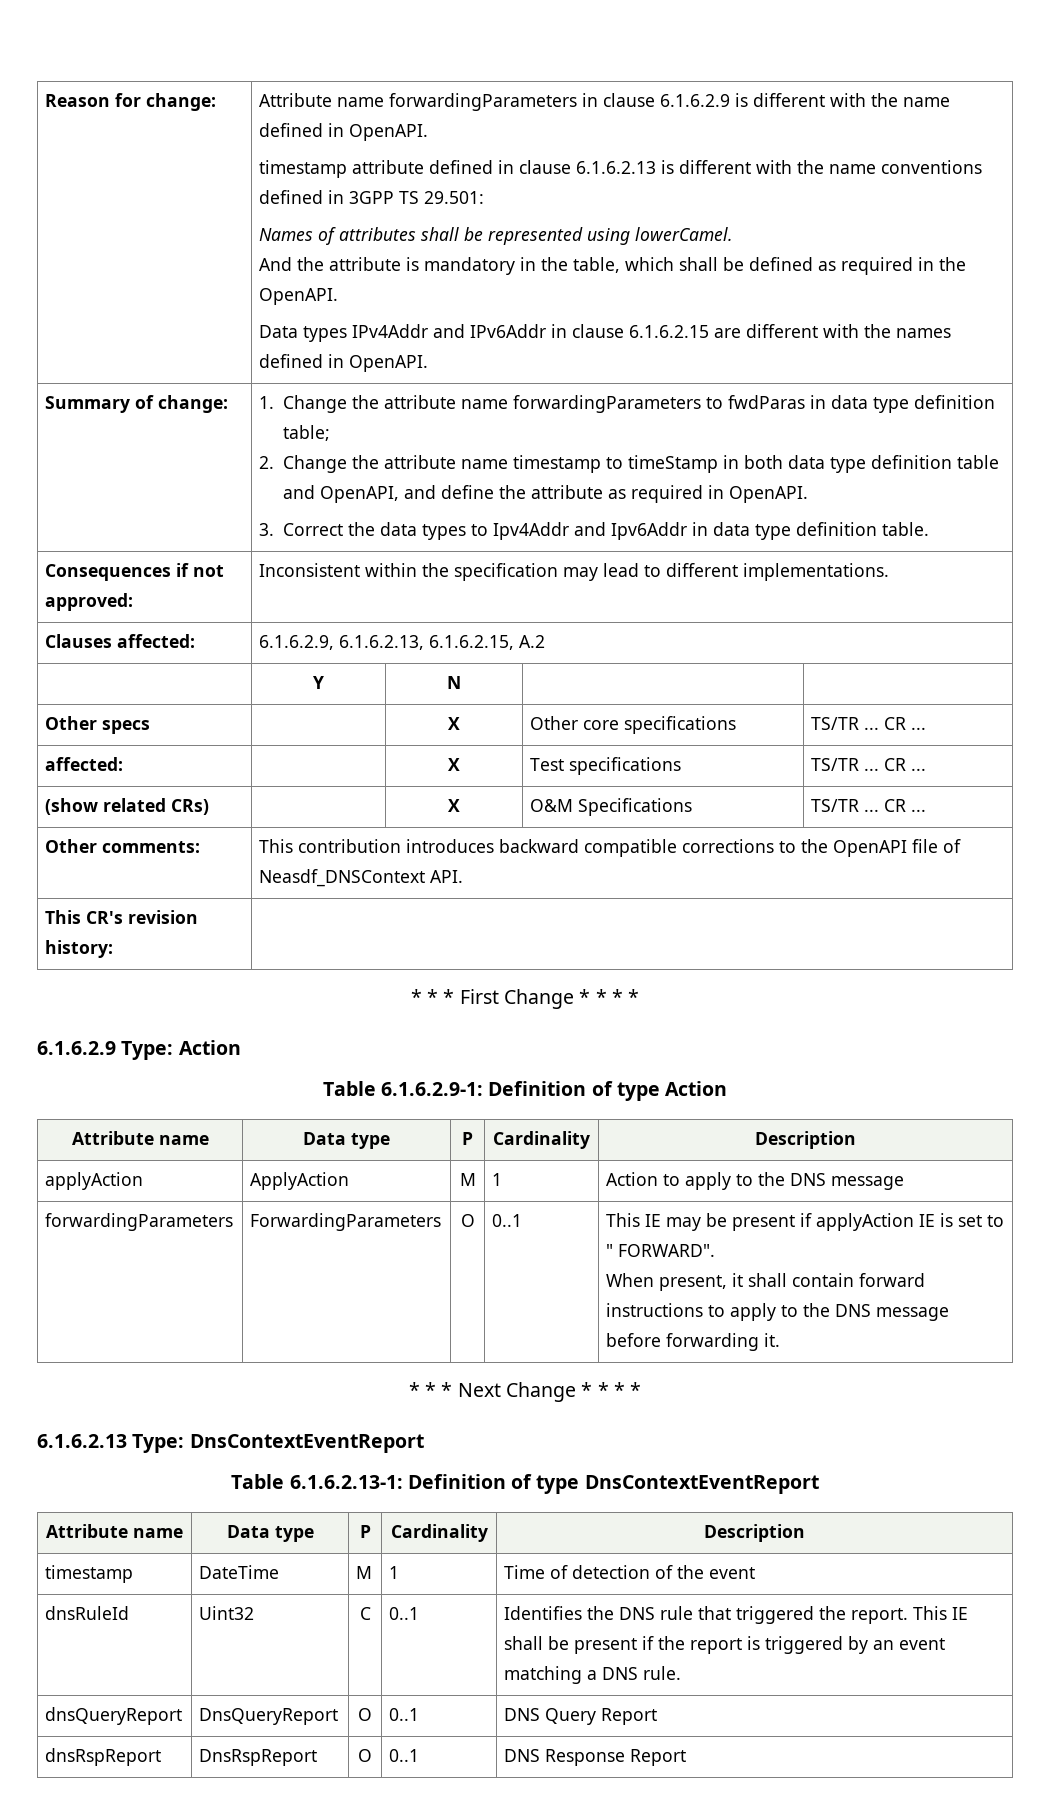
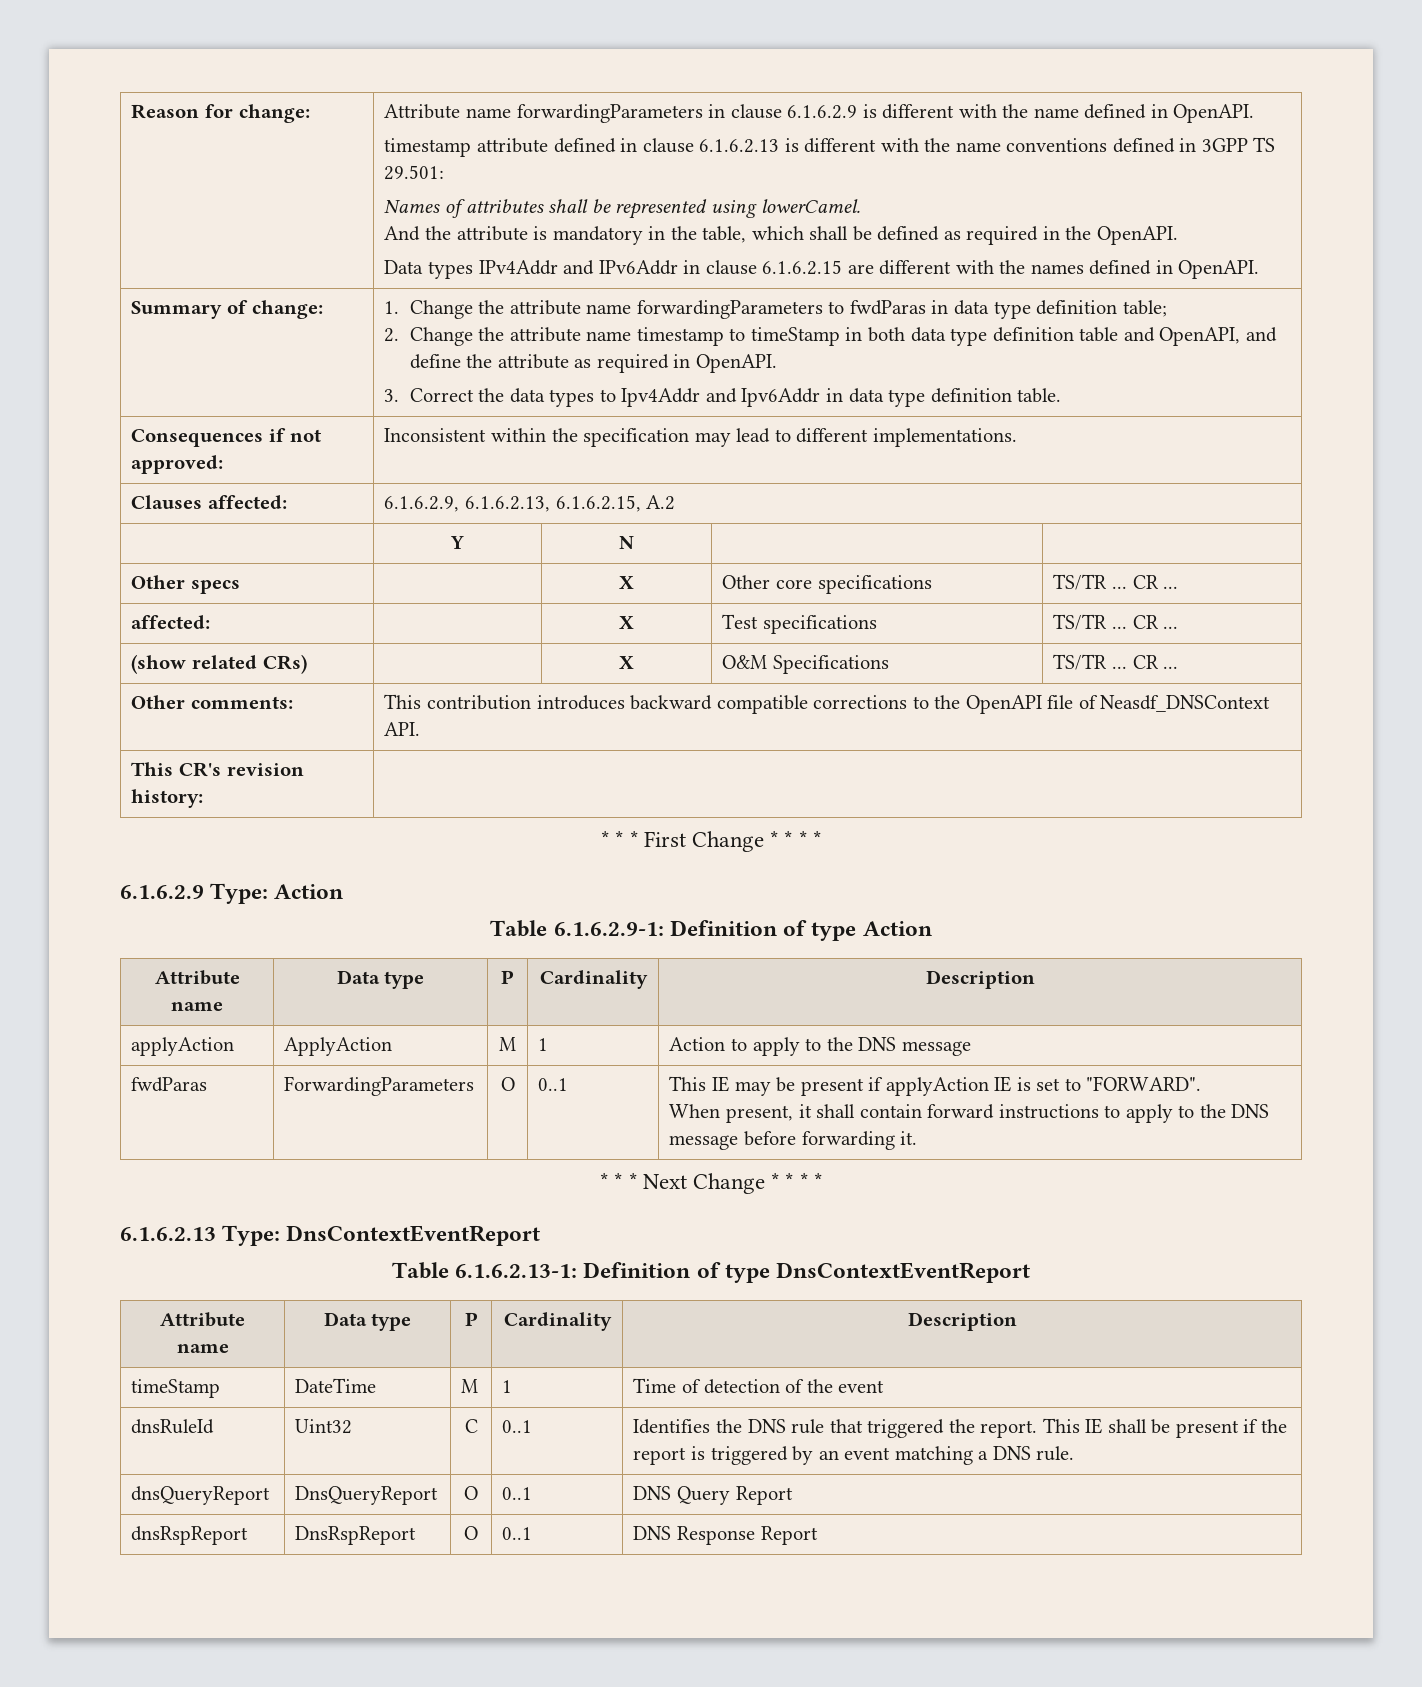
- forwardingParameters | ForwardingParameters | O | 0..1 | This IE may be present if applyAction IE is set to " FORWARD".
+ fwdParas | ForwardingParameters | O | 0..1 | This IE may be present if applyAction IE is set to "FORWARD".
- timestamp | DateTime | M | 1 | Time of detection of the event
+ timeStamp | DateTime | M | 1 | Time of detection of the event

